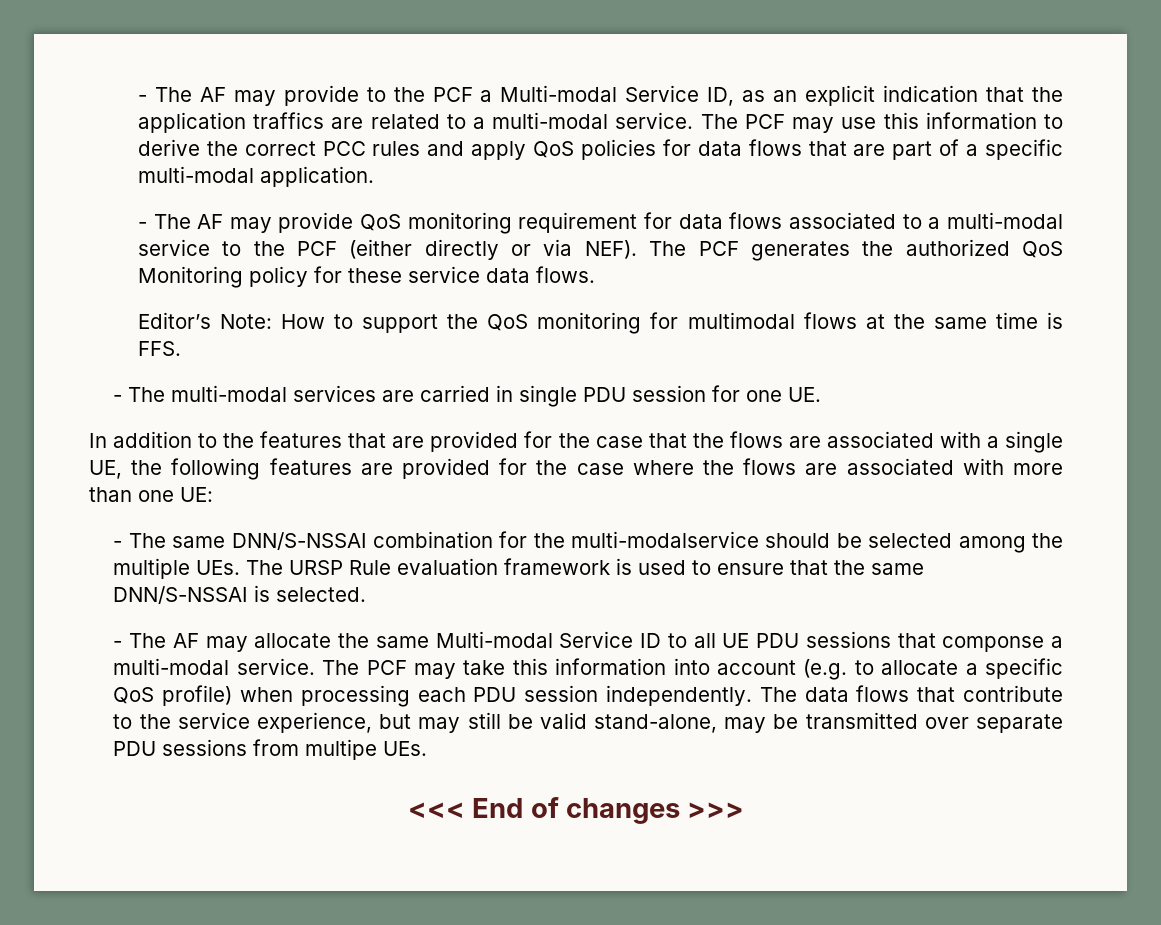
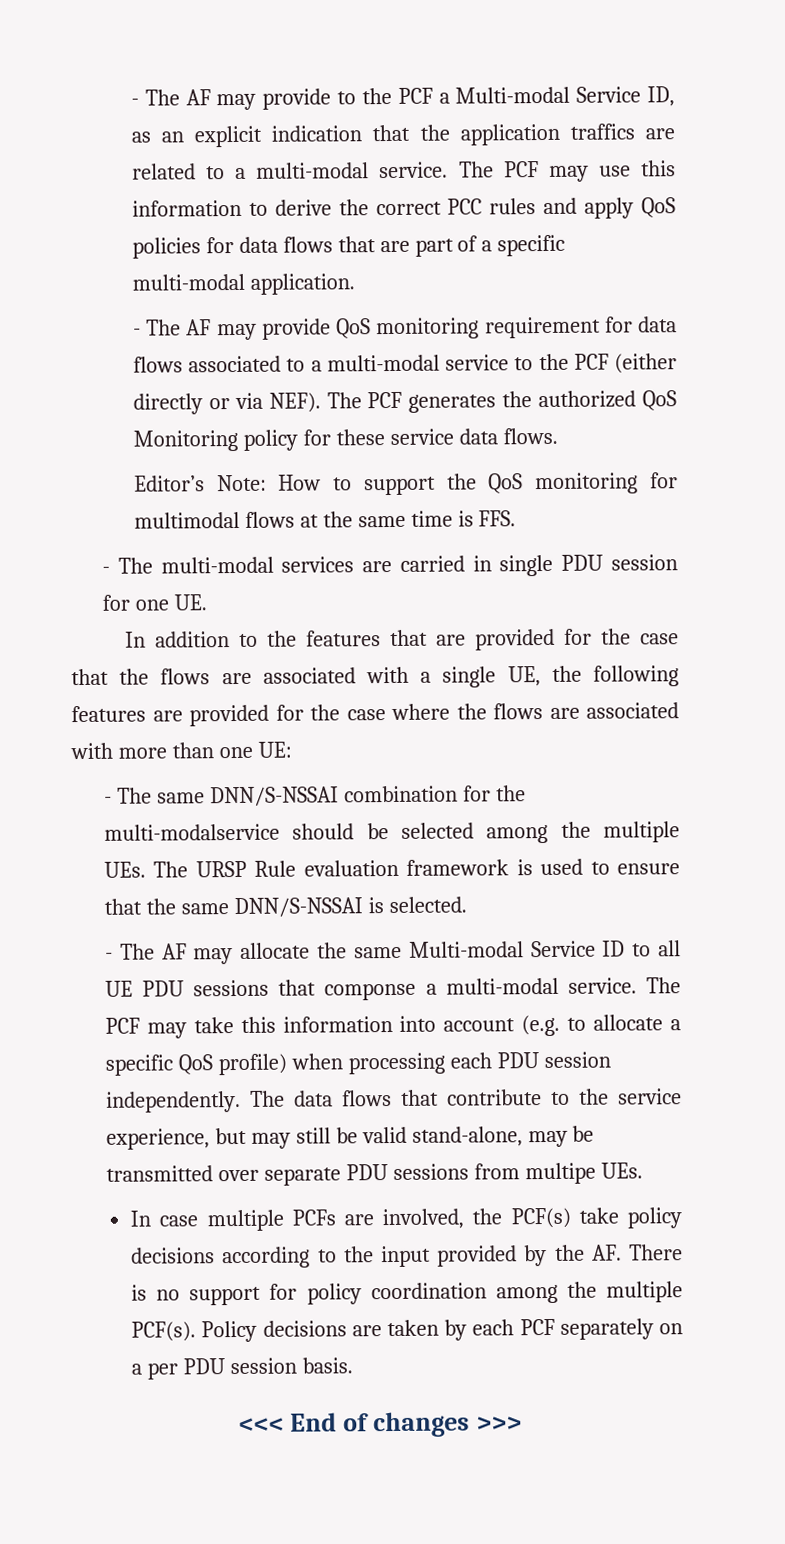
+ In case multiple PCFs are involved, the PCF(s) take policy decisions according to the input provided by the AF. There is no support for policy coordination among the multiple PCF(s). Policy decisions are taken by each PCF separately on a per PDU session basis.

